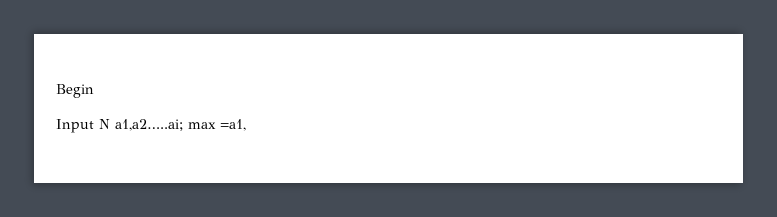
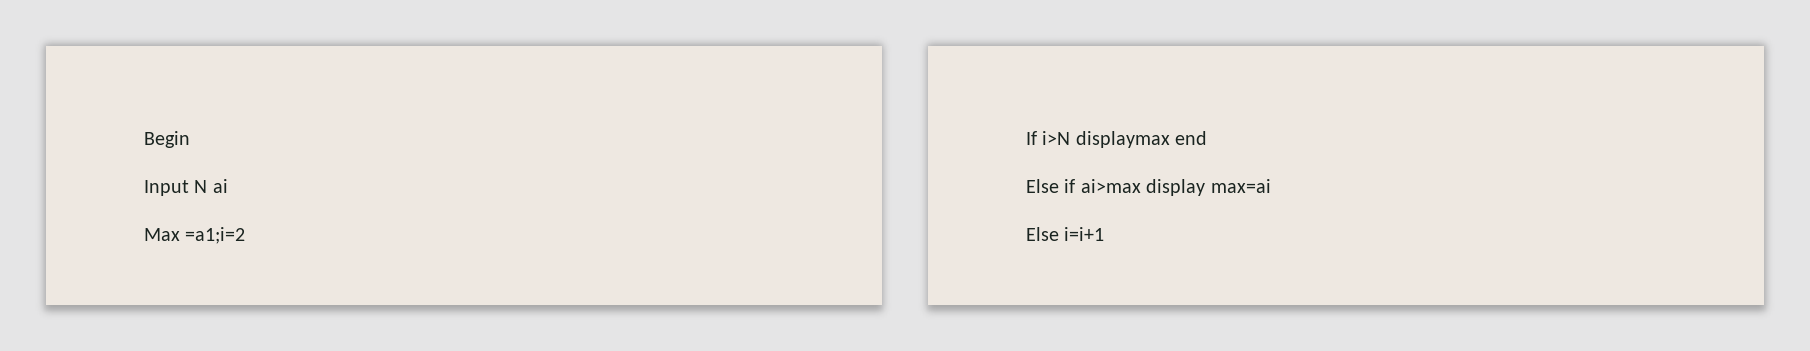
- Input N a1,a2…..ai; max =a1,
+ Input N ai
+ Max =a1;i=2
+ If i>N displaymax end
+ Else if ai>max display max=ai
+ Else i=i+1

